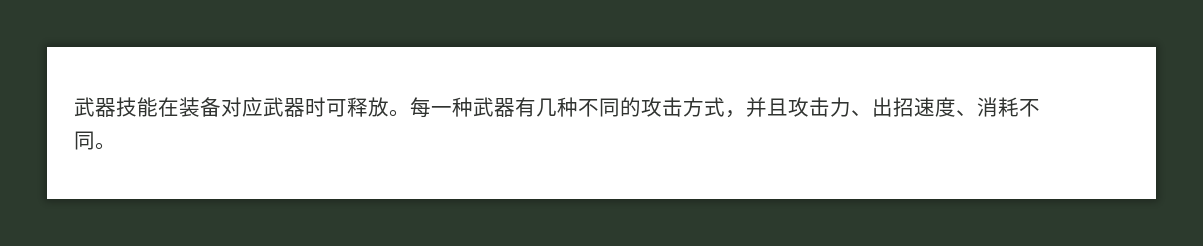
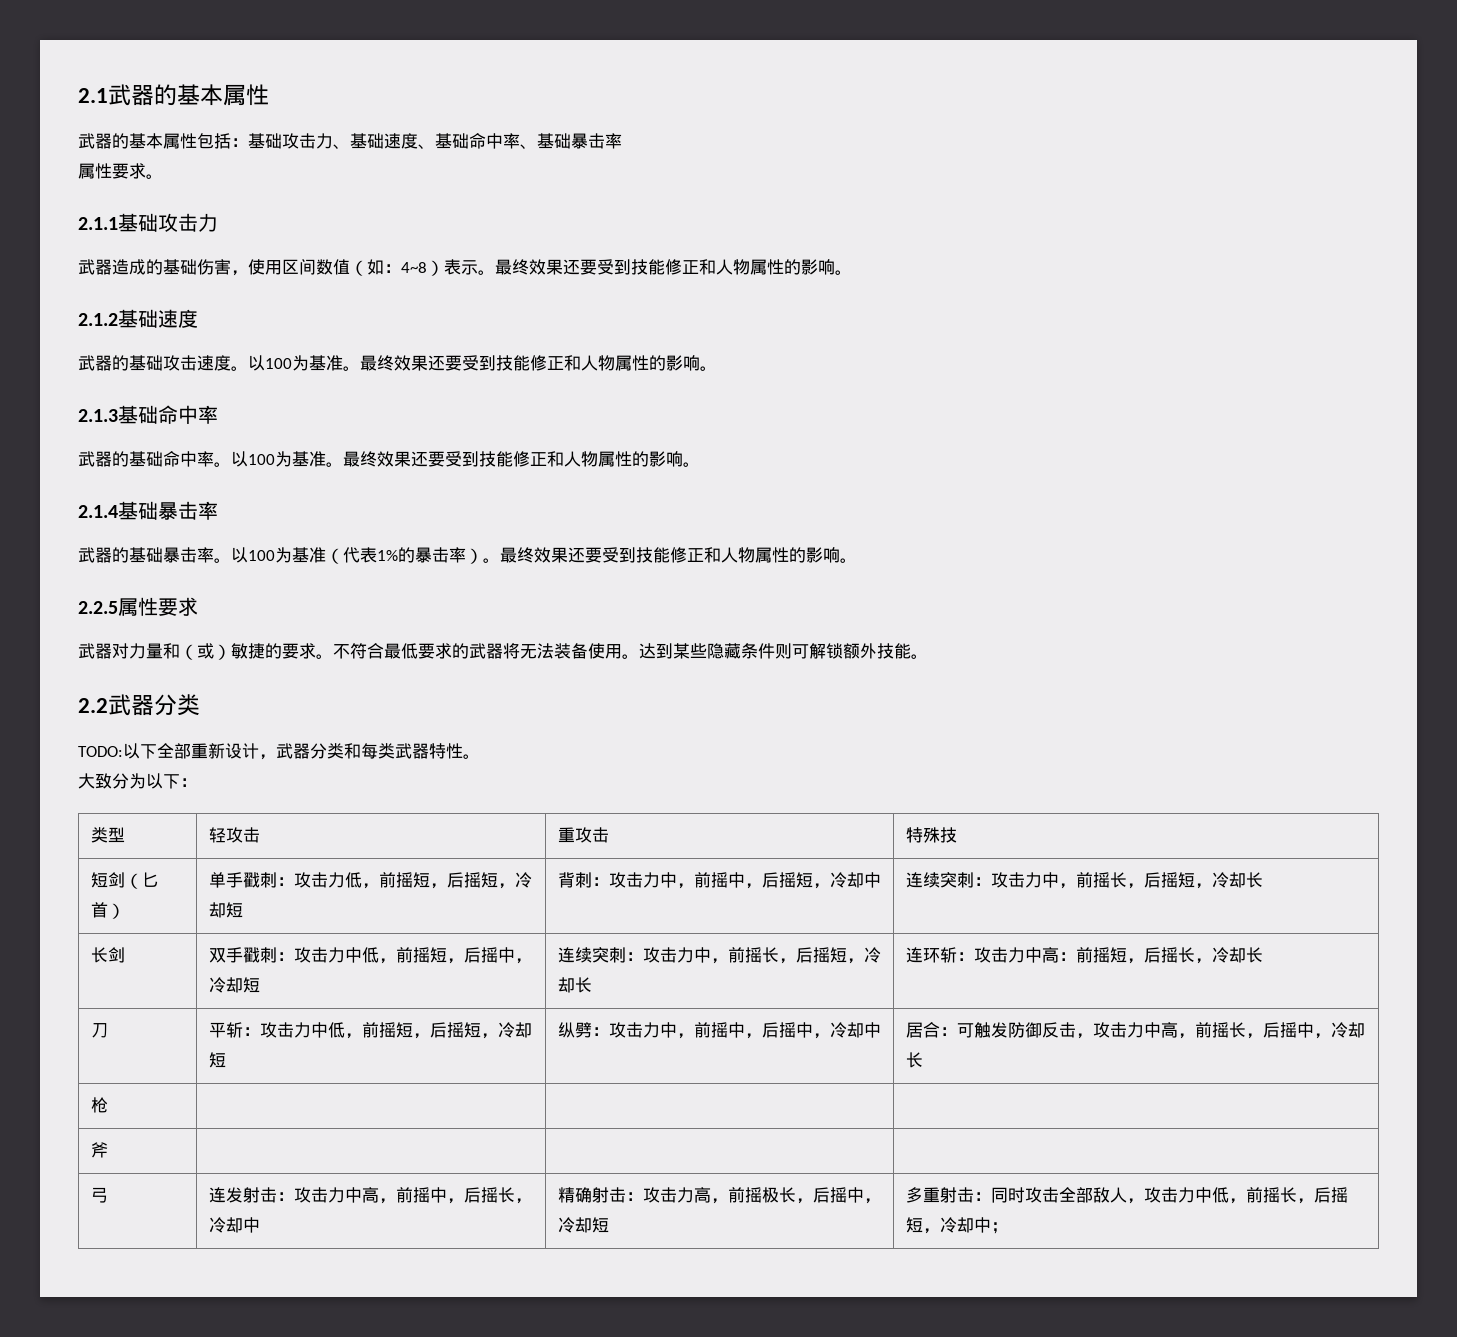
- 武器技能在装备对应武器时可释放。每一种武器有几种不同的攻击方式，并且攻击力、出招速度、消耗不同。
+ 2.1武器的基本属性
+ 武器的基本属性包括：基础攻击力、基础速度、基础命中率、基础暴击率
+ 属性要求。
+ 2.1.1基础攻击力
+ 武器造成的基础伤害，使用区间数值（如：4~8）表示。最终效果还要受到技能修正和人物属性的影响。
+ 2.1.2基础速度
+ 武器的基础攻击速度。以100为基准。最终效果还要受到技能修正和人物属性的影响。
+ 2.1.3基础命中率
+ 武器的基础命中率。以100为基准。最终效果还要受到技能修正和人物属性的影响。
+ 2.1.4基础暴击率
+ 武器的基础暴击率。以100为基准（代表1%的暴击率）。最终效果还要受到技能修正和人物属性的影响。
+ 2.2.5属性要求
+ 武器对力量和（或）敏捷的要求。不符合最低要求的武器将无法装备使用。达到某些隐藏条件则可解锁额外技能。
+ 2.2武器分类
+ TODO:以下全部重新设计，武器分类和每类武器特性。
+ 大致分为以下：
+ 类型 | 轻攻击 | 重攻击 | 特殊技
+ 短剑（匕首） | 单手戳刺：攻击力低，前摇短，后摇短，冷却短 | 背刺：攻击力中，前摇中，后摇短，冷却中 | 连续突刺：攻击力中，前摇长，后摇短，冷却长
+ 长剑 | 双手戳刺：攻击力中低，前摇短，后摇中，冷却短 | 连续突刺：攻击力中，前摇长，后摇短，冷却长 | 连环斩：攻击力中高：前摇短，后摇长，冷却长
+ 刀 | 平斩：攻击力中低，前摇短，后摇短，冷却短 | 纵劈：攻击力中，前摇中，后摇中，冷却中 | 居合：可触发防御反击，攻击力中高，前摇长，后摇中，冷却长
+ 枪 | | |
+ 斧 | | |
+ 弓 | 连发射击：攻击力中高，前摇中，后摇长，冷却中 | 精确射击：攻击力高，前摇极长，后摇中，冷却短 | 多重射击：同时攻击全部敌人，攻击力中低，前摇长，后摇短，冷却中；

